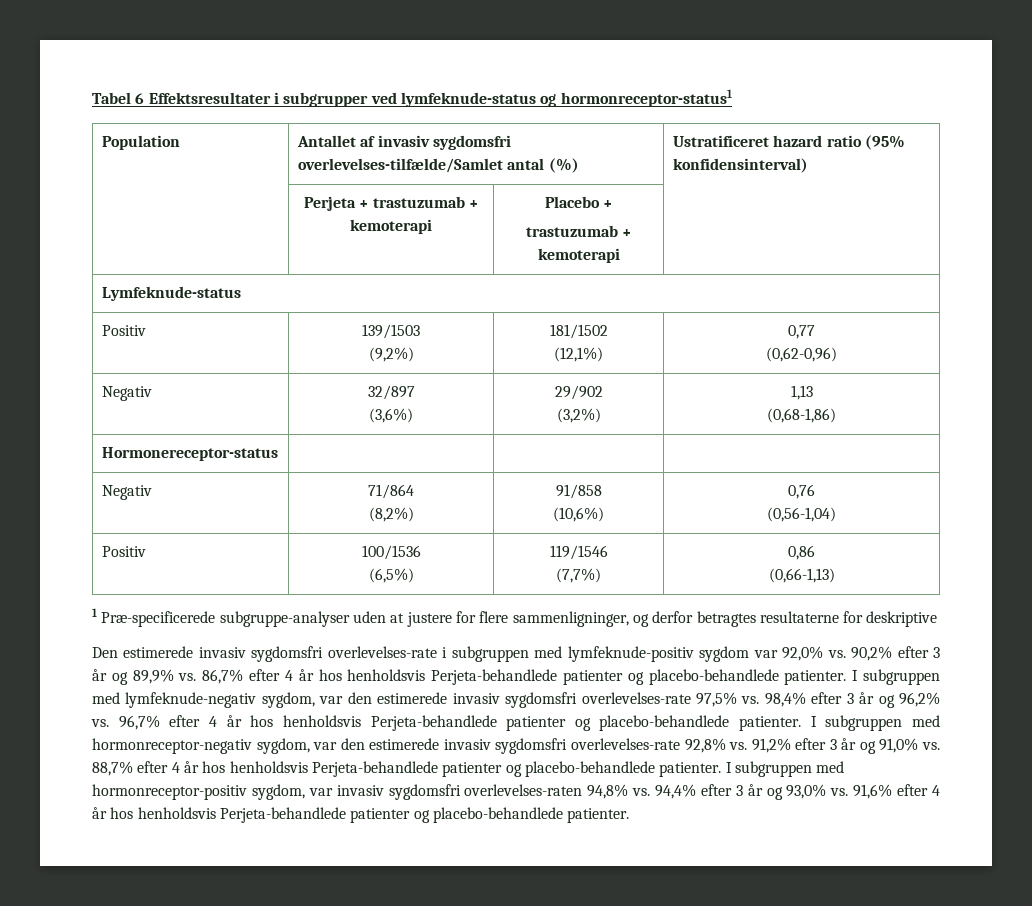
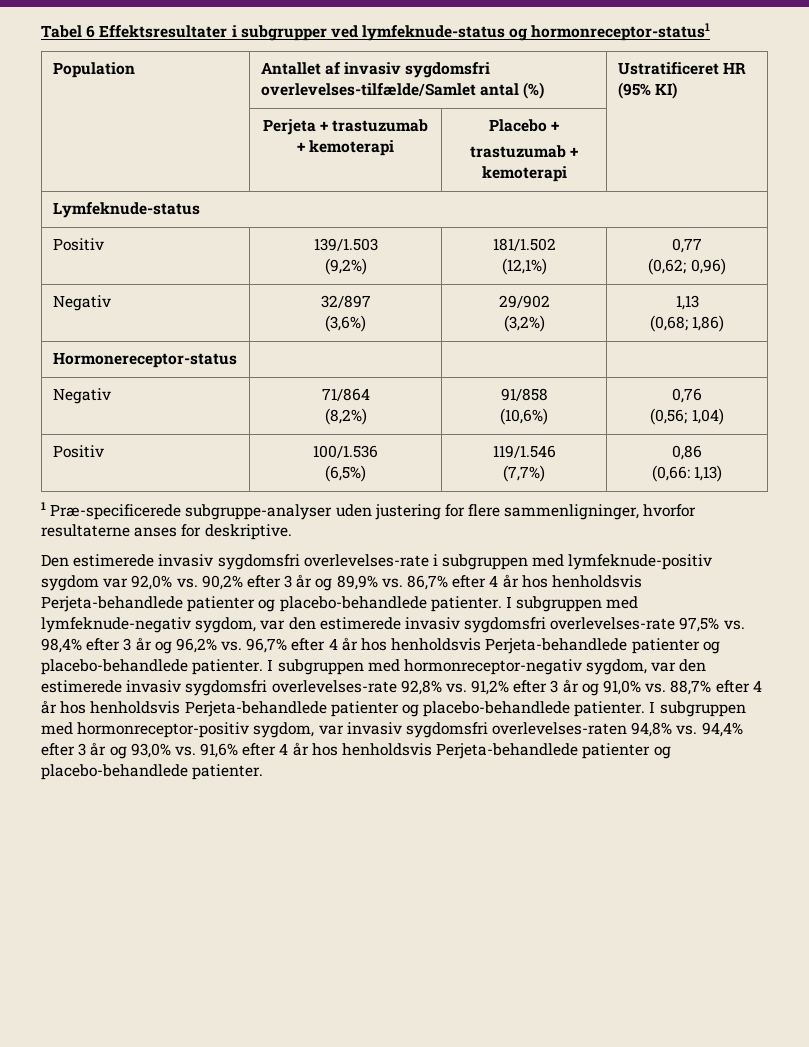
- Population | Antallet af invasiv sygdomsfri overlevelses-tilfælde/Samlet antal (%) | Ustratificeret hazard ratio (95% konfidensinterval)
+ Population | Antallet af invasiv sygdomsfri overlevelses-tilfælde/Samlet antal (%) | Ustratificeret HR (95% KI)
- Positiv | 139/1503
- (9,2%) | 181/1502
+ Positiv | 139/1.503
+ (9,2%) | 181/1.502
  (12,1%) | 0,77
- (0,62-0,96)
+ (0,62; 0,96)
  Negativ | 32/897
  (3,6%) | 29/902
  (3,2%) | 1,13
- (0,68-1,86)
+ (0,68; 1,86)
  Negativ | 71/864
  (8,2%) | 91/858
  (10,6%) | 0,76
- (0,56-1,04)
- Positiv | 100/1536
- (6,5%) | 119/1546
+ (0,56; 1,04)
+ Positiv | 100/1.536
+ (6,5%) | 119/1.546
  (7,7%) | 0,86
- (0,66-1,13)
+ (0,66: 1,13)
- 1 Præ-specificerede subgruppe-analyser uden at justere for flere sammenligninger, og derfor betragtes resultaterne for deskriptive
+ 1 Præ-specificerede subgruppe-analyser uden justering for flere sammenligninger, hvorfor resultaterne anses for deskriptive.

